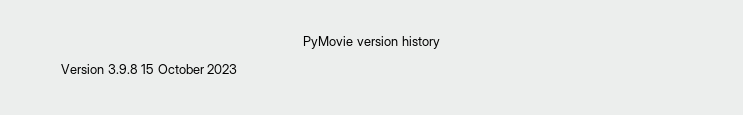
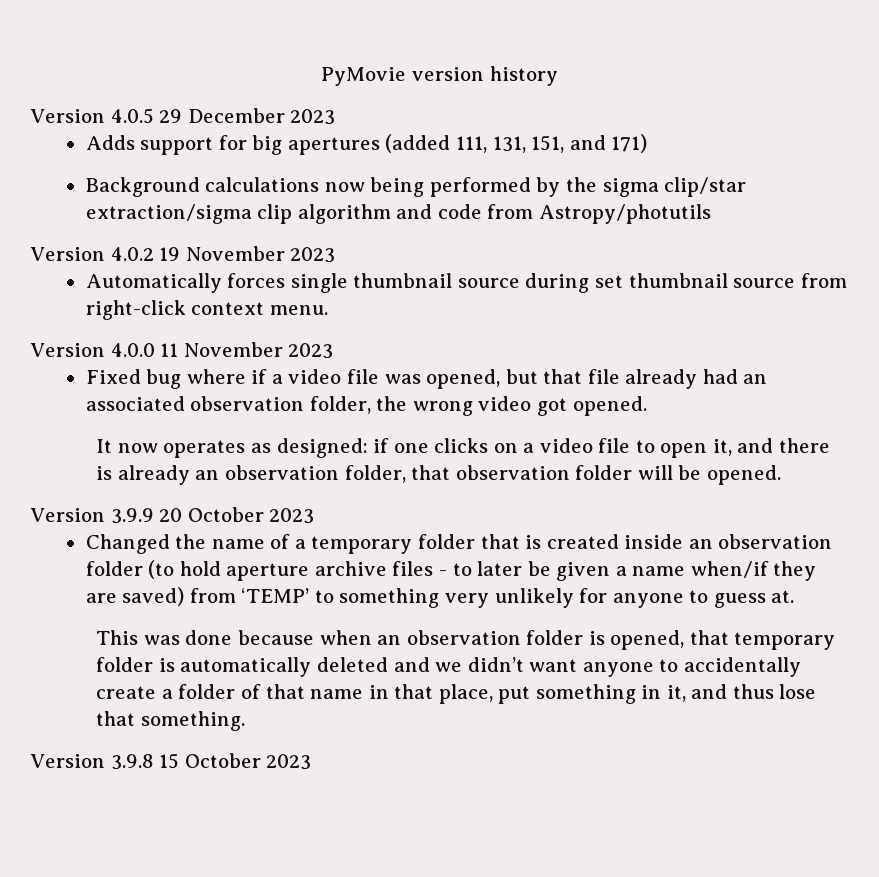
+ Version 4.0.5 29 December 2023
+ Adds support for big apertures (added 111, 131, 151, and 171)
+ Background calculations now being performed by the sigma clip/star extraction/sigma clip algorithm and code from Astropy/photutils
+ Version 4.0.2 19 November 2023
+ Automatically forces single thumbnail source during set thumbnail source from right-click context menu.
+ Version 4.0.0 11 November 2023
+ Fixed bug where if a video file was opened, but that file already had an associated observation folder, the wrong video got opened.
+ It now operates as designed: if one clicks on a video file to open it, and there is already an observation folder, that observation folder will be opened.
+ Version 3.9.9 20 October 2023
+ Changed the name of a temporary folder that is created inside an observation folder (to hold aperture archive files - to later be given a name when/if they are saved) from ‘TEMP’ to something very unlikely for anyone to guess at.
+ This was done because when an observation folder is opened, that temporary folder is automatically deleted and we didn’t want anyone to accidentally create a folder of that name in that place, put something in it, and thus lose that something.

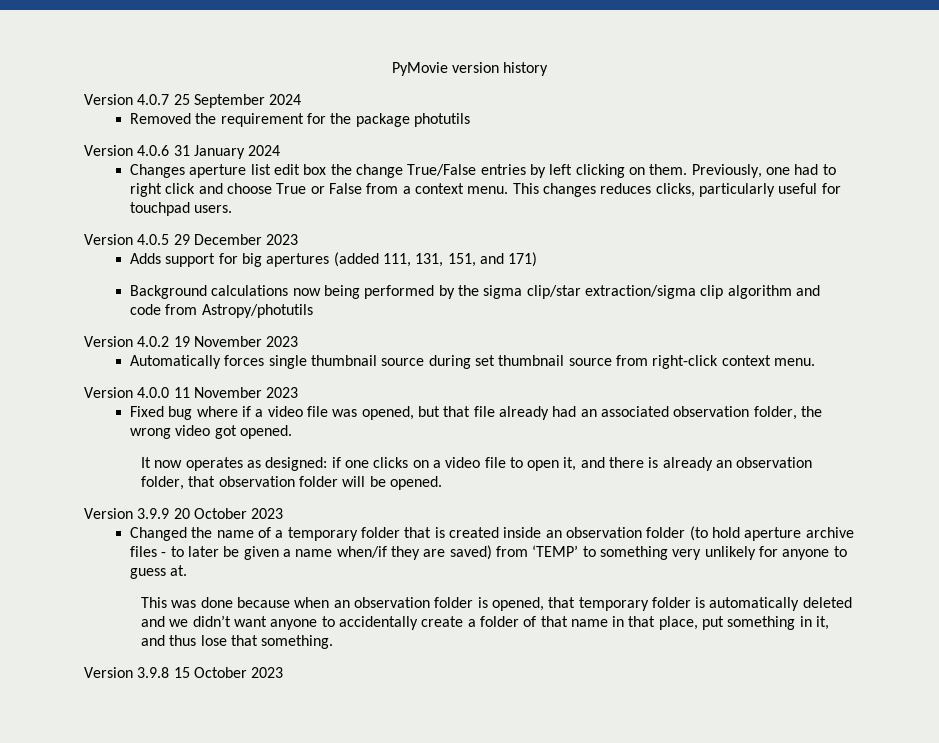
+ Version 4.0.7 25 September 2024
+ Removed the requirement for the package photutils
+ Version 4.0.6 31 January 2024
+ Changes aperture list edit box the change True/False entries by left clicking on them. Previously, one had to right click and choose True or False from a context menu. This changes reduces clicks, particularly useful for touchpad users.

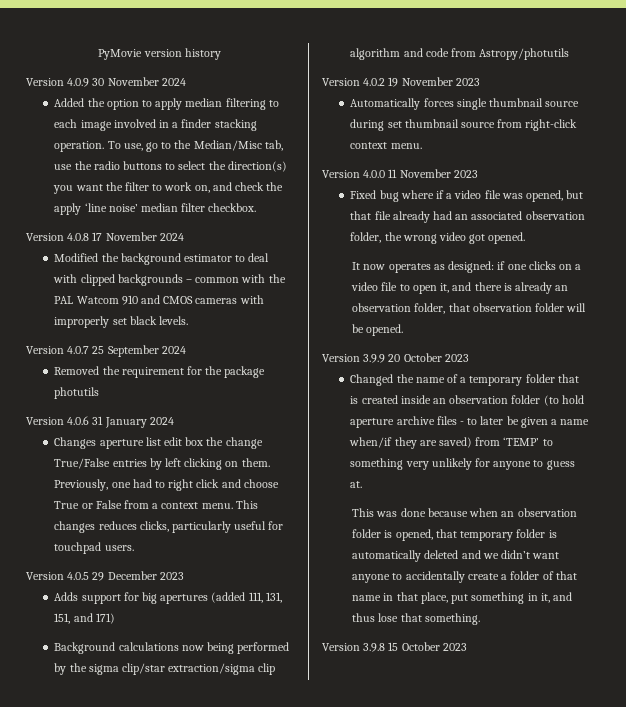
+ Version 4.0.9 30 November 2024
+ Added the option to apply median filtering to each image involved in a finder stacking operation. To use, go to the Median/Misc tab, use the radio buttons to select the direction(s) you want the filter to work on, and check the apply ‘line noise’ median filter checkbox.
+ Version 4.0.8 17 November 2024
+ Modified the background estimator to deal with clipped backgrounds – common with the PAL Watcom 910 and CMOS cameras with improperly set black levels.

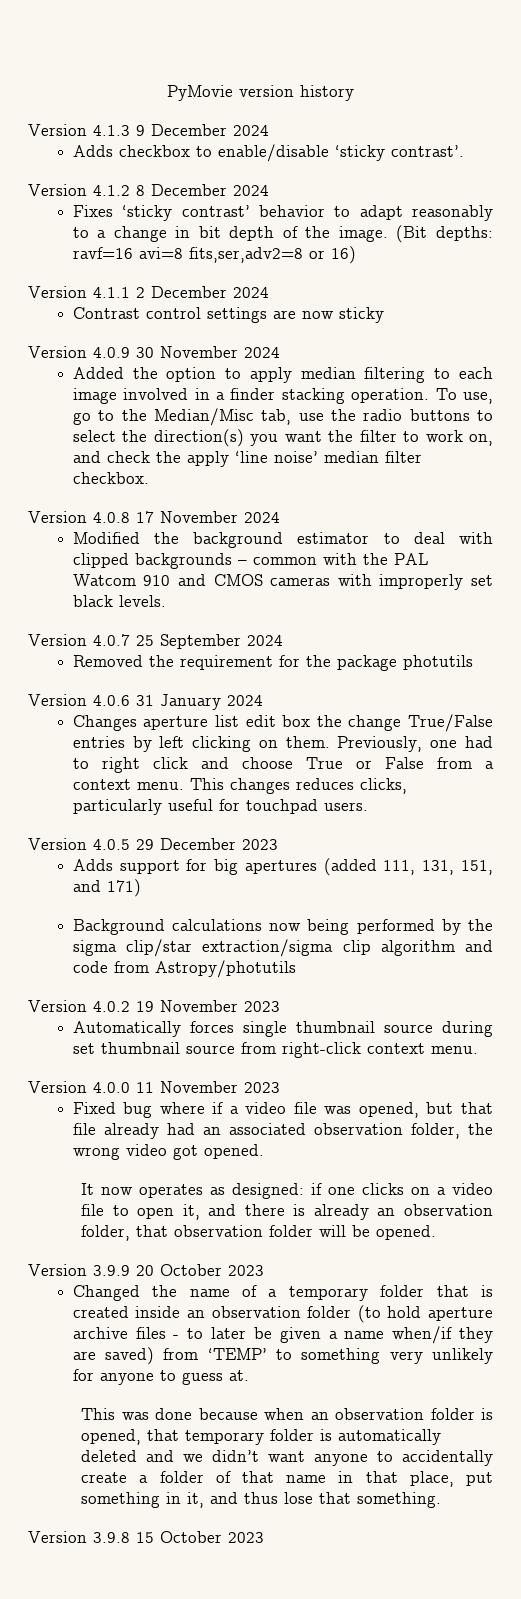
+ Version 4.1.3 9 December 2024
+ Adds checkbox to enable/disable ‘sticky contrast’.
+ Version 4.1.2 8 December 2024
+ Fixes ‘sticky contrast’ behavior to adapt reasonably to a change in bit depth of the image. (Bit depths: ravf=16 avi=8 fits,ser,adv2=8 or 16)
+ Version 4.1.1 2 December 2024
+ Contrast control settings are now sticky

